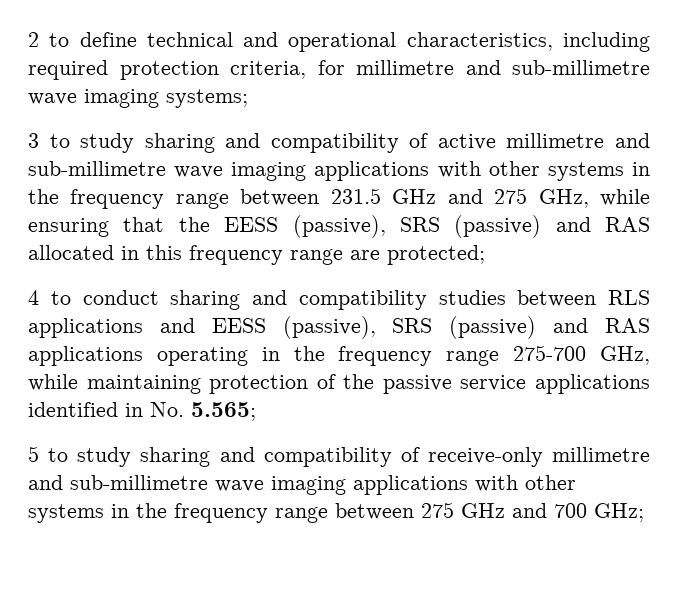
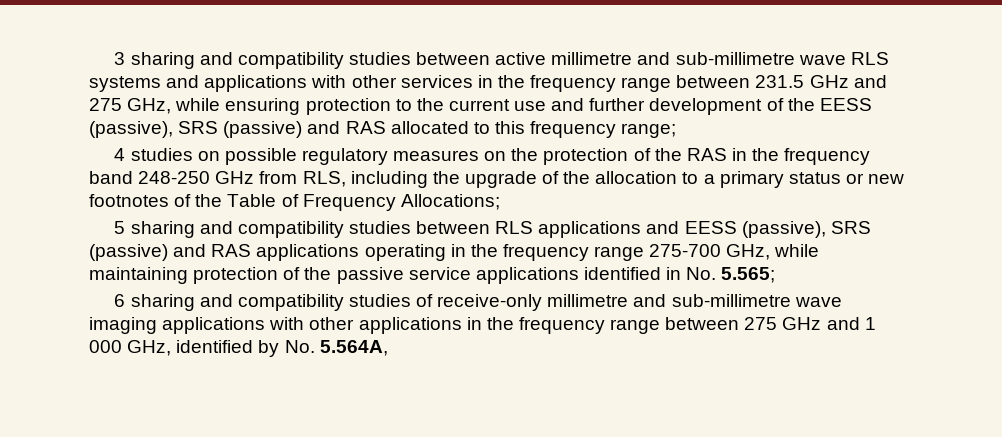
- 2 to define technical and operational characteristics, including required protection criteria, for millimetre and sub-millimetre wave imaging systems;
- 3 to study sharing and compatibility of active millimetre and sub-millimetre wave imaging applications with other systems in the frequency range between 231.5 GHz and 275 GHz, while ensuring that the EESS (passive), SRS (passive) and RAS allocated in this frequency range are protected;
- 4 to conduct sharing and compatibility studies between RLS applications and EESS (passive), SRS (passive) and RAS applications operating in the frequency range 275-700 GHz, while maintaining protection of the passive service applications identified in No. 5.565;
+ 3 sharing and compatibility studies between active millimetre and sub-millimetre wave RLS systems and applications with other services in the frequency range between 231.5 GHz and 275 GHz, while ensuring protection to the current use and further development of the EESS (passive), SRS (passive) and RAS allocated to this frequency range;
+ 4 studies on possible regulatory measures on the protection of the RAS in the frequency band 248-250 GHz from RLS, including the upgrade of the allocation to a primary status or new footnotes of the Table of Frequency Allocations;
+ 5 sharing and compatibility studies between RLS applications and EESS (passive), SRS (passive) and RAS applications operating in the frequency range 275-700 GHz, while maintaining protection of the passive service applications identified in No. 5.565;
- 5 to study sharing and compatibility of receive-only millimetre and sub-millimetre wave imaging applications with other systems in the frequency range between 275 GHz and 700 GHz;
+ 6 sharing and compatibility studies of receive-only millimetre and sub-millimetre wave imaging applications with other applications in the frequency range between 275 GHz and 1 000 GHz, identified by No. 5.564A,

